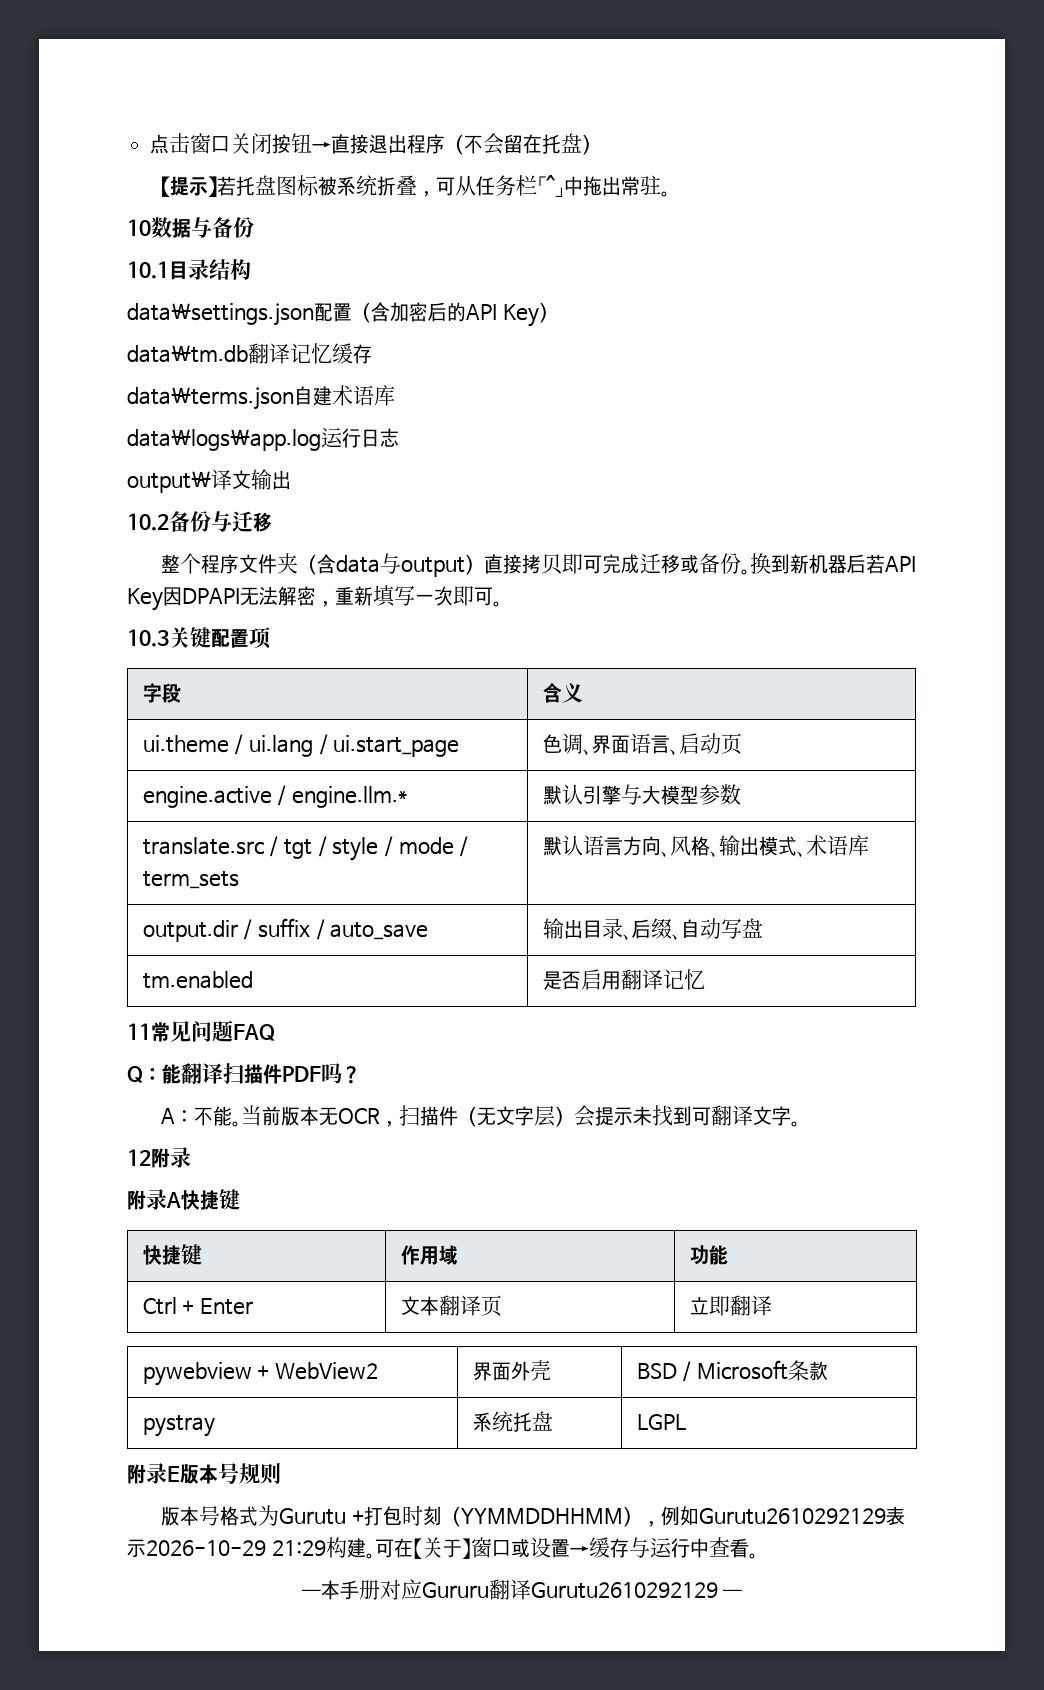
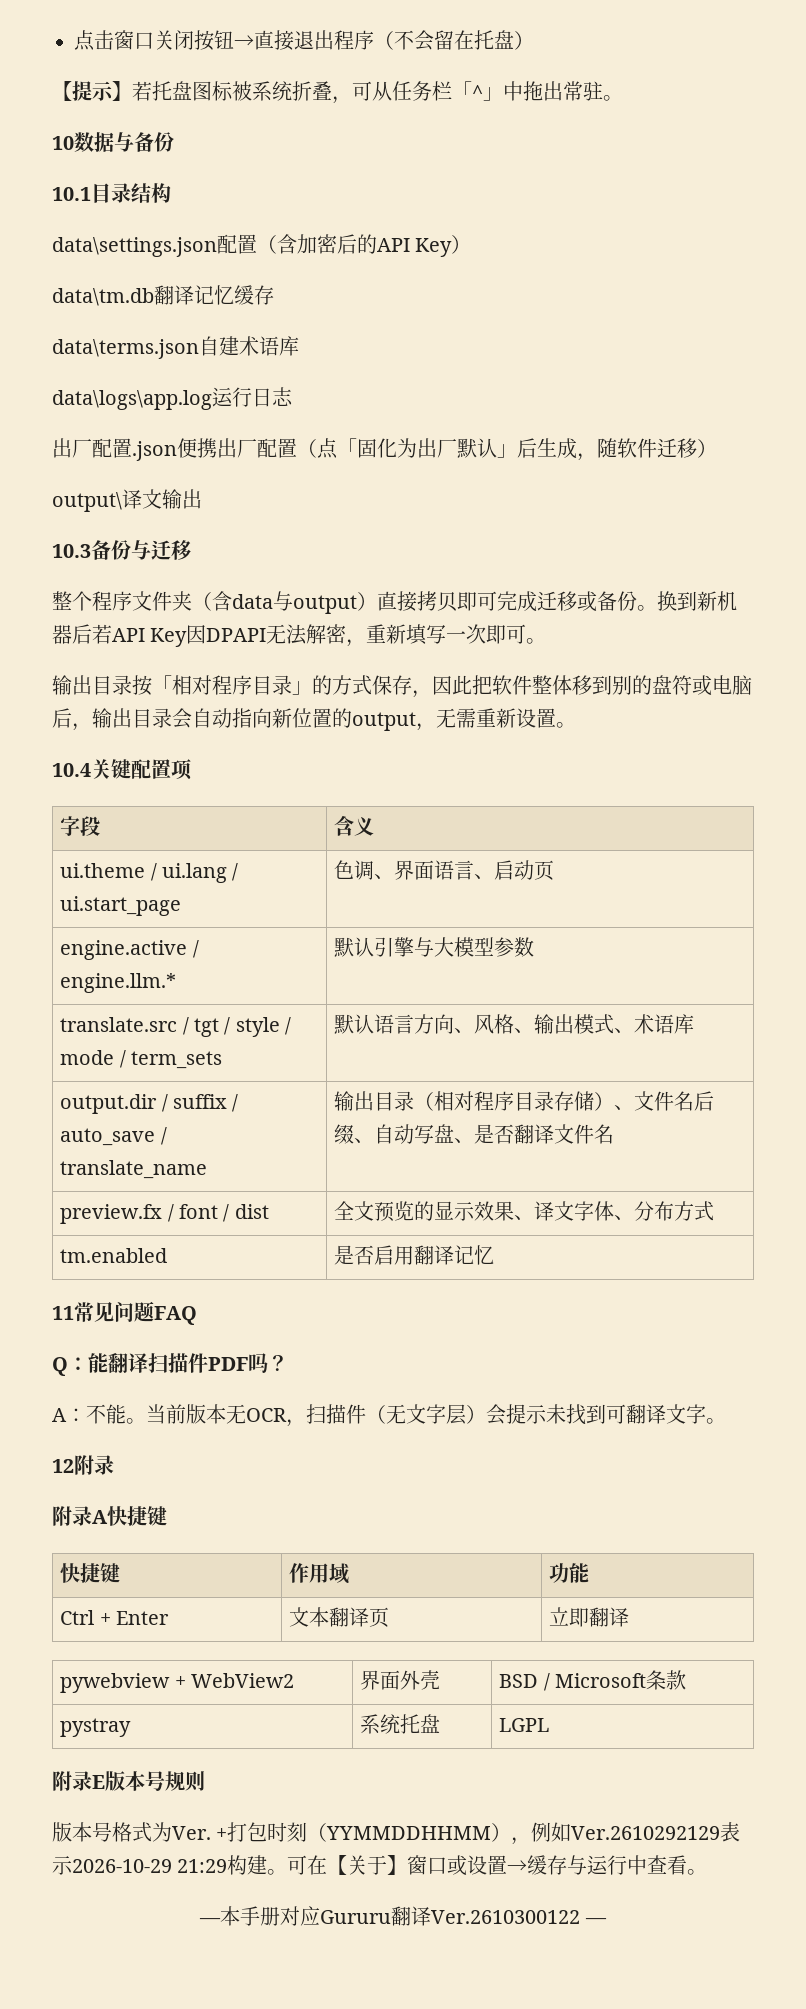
+ 出厂配置.json便携出厂配置（点「固化为出厂默认」后生成，随软件迁移）
- 10.2备份与迁移
+ 10.3备份与迁移
- 10.3关键配置项
+ 输出目录按「相对程序目录」的方式保存，因此把软件整体移到别的盘符或电脑后，输出目录会自动指向新位置的output，无需重新设置。
+ 10.4关键配置项
- output.dir / suffix / auto_save | 输出目录、后缀、自动写盘
+ output.dir / suffix / auto_save / translate_name | 输出目录（相对程序目录存储）、文件名后缀、自动写盘、是否翻译文件名
+ preview.fx / font / dist | 全文预览的显示效果、译文字体、分布方式
- 版本号格式为Gurutu +打包时刻（YYMMDDHHMM），例如Gurutu2610292129表示2026-10-29 21:29构建。
+ 版本号格式为Ver. +打包时刻（YYMMDDHHMM），例如Ver.2610292129表示2026-10-29 21:29构建。
- —本手册对应Gururu翻译Gurutu2610292129 —
+ —本手册对应Gururu翻译Ver.2610300122 —

